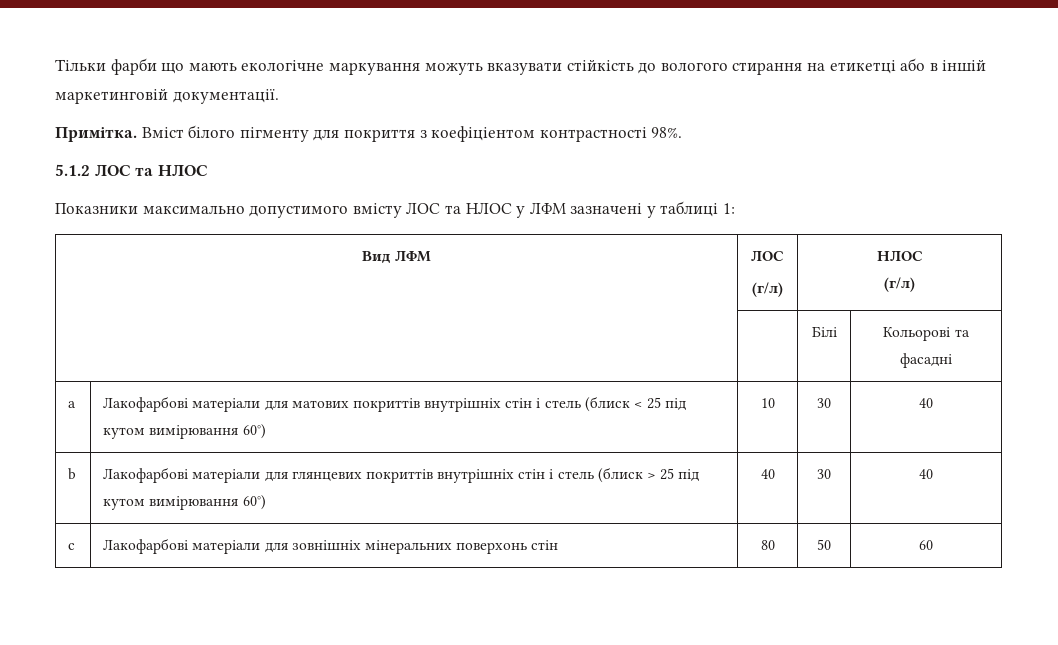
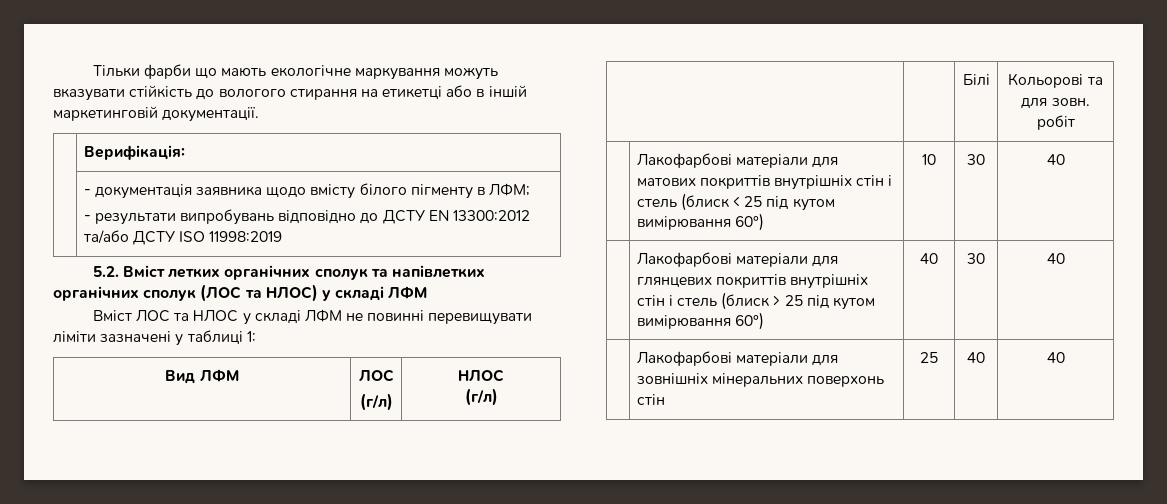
- Примітка. Вміст білого пігменту для покриття з коефіціентом контрастності 98%.
- 5.1.2 ЛОС та НЛОС
- Показники максимально допустимого вмісту ЛОС та НЛОС у ЛФМ зазначені у таблиці 1:
+ | Верифікація:
+ | - документація заявника щодо вмісту білого пігменту в ЛФМ;
+ - результати випробувань відповідно до ДСТУ EN 13300:2012 та/або ДСТУ ISO 11998:2019
+ 5.2. Вміст летких органічних сполук та напівлетких органічних сполук (ЛОС та НЛОС) у складі ЛФМ
+ Вміст ЛОС та НЛОС у складі ЛФМ не повинні перевищувати ліміти зазначені у таблиці 1:
- | | Білі | Кольорові та фасадні
- a | Лакофарбові матеріали для матових покриттів внутрішніх стін і стель (блиск < 25 під кутом вимірювання 60°) | 10 | 30 | 40
+ | | Білі | Кольорові та для зовн. робіт
+ | Лакофарбові матеріали для матових покриттів внутрішніх стін і стель (блиск < 25 під кутом вимірювання 60°) | 10 | 30 | 40
- b | Лакофарбові матеріали для глянцевих покриттів внутрішніх стін і стель (блиск > 25 під кутом вимірювання 60°) | 40 | 30 | 40
+ | Лакофарбові матеріали для глянцевих покриттів внутрішніх стін і стель (блиск > 25 під кутом вимірювання 60°) | 40 | 30 | 40
- c | Лакофарбові матеріали для зовнішніх мінеральних поверхонь стін | 80 | 50 | 60
+ | Лакофарбові матеріали для зовнішніх мінеральних поверхонь стін | 25 | 40 | 40

